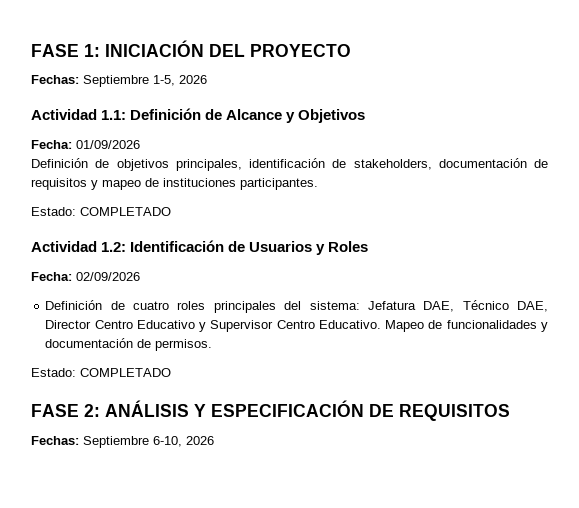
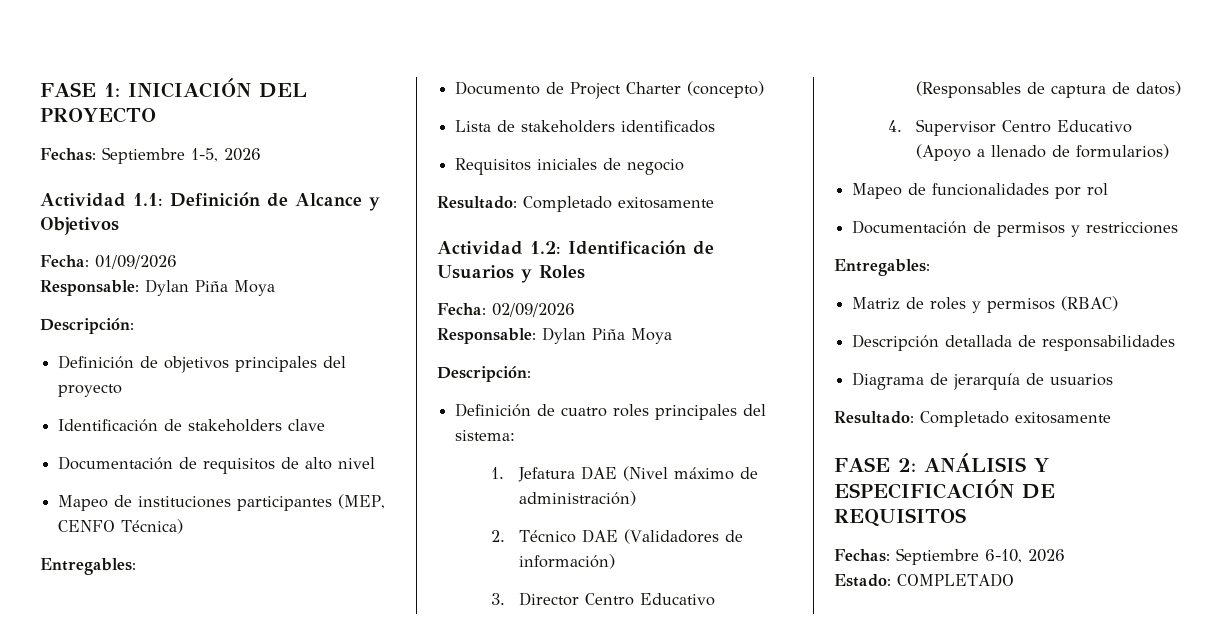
  Fecha: 01/09/2026
- Definición de objetivos principales, identificación de stakeholders, documentación de requisitos y mapeo de instituciones participantes.
- Estado: COMPLETADO
+ Responsable: Dylan Piña Moya
+ Descripción:
+ Definición de objetivos principales del proyecto
+ Identificación de stakeholders clave
+ Documentación de requisitos de alto nivel
+ Mapeo de instituciones participantes (MEP, CENFO Técnica)
+ Entregables:
+ Documento de Project Charter (concepto)
+ Lista de stakeholders identificados
+ Requisitos iniciales de negocio
+ Resultado: Completado exitosamente
  Fecha: 02/09/2026
+ Responsable: Dylan Piña Moya
+ Descripción:
- Definición de cuatro roles principales del sistema: Jefatura DAE, Técnico DAE, Director Centro Educativo y Supervisor Centro Educativo. Mapeo de funcionalidades y documentación de permisos.
- Estado: COMPLETADO
+ Definición de cuatro roles principales del sistema:
+ 1. Jefatura DAE (Nivel máximo de administración)
+ 2. Técnico DAE (Validadores de información)
+ 3. Director Centro Educativo (Responsables de captura de datos)
+ 4. Supervisor Centro Educativo (Apoyo a llenado de formularios)
+ Mapeo de funcionalidades por rol
+ Documentación de permisos y restricciones
+ Entregables:
+ Matriz de roles y permisos (RBAC)
+ Descripción detallada de responsabilidades
+ Diagrama de jerarquía de usuarios
+ Resultado: Completado exitosamente
+ Estado: COMPLETADO

